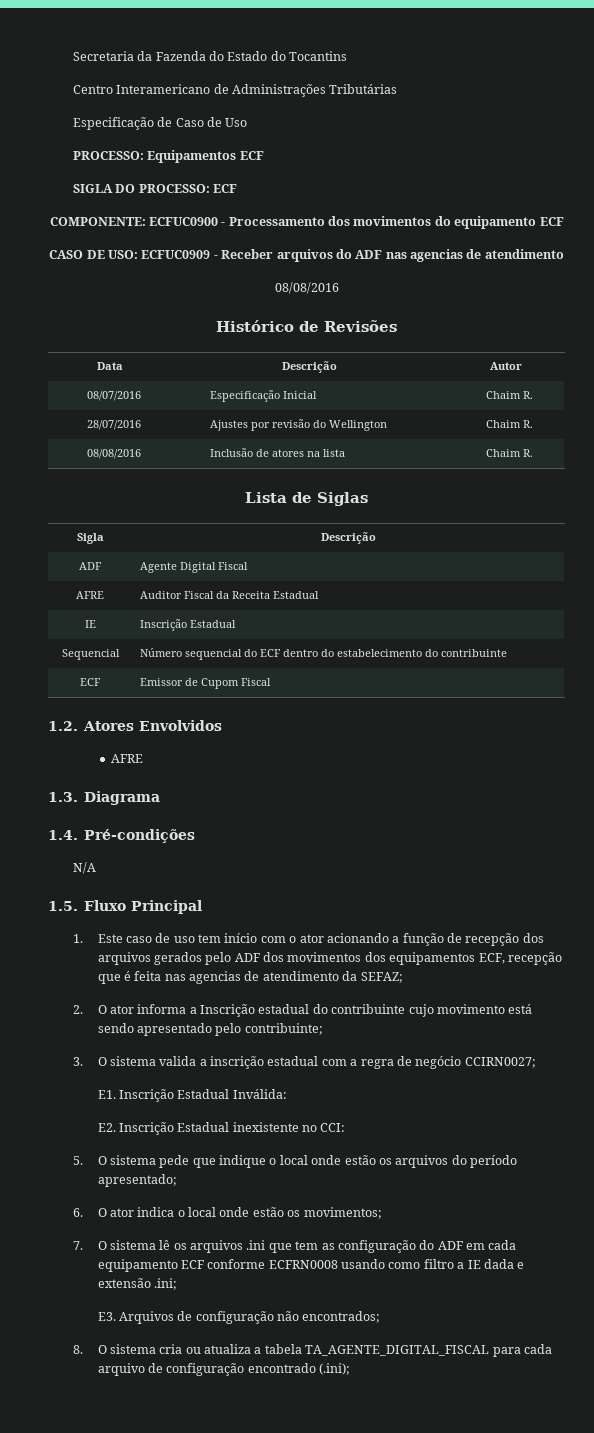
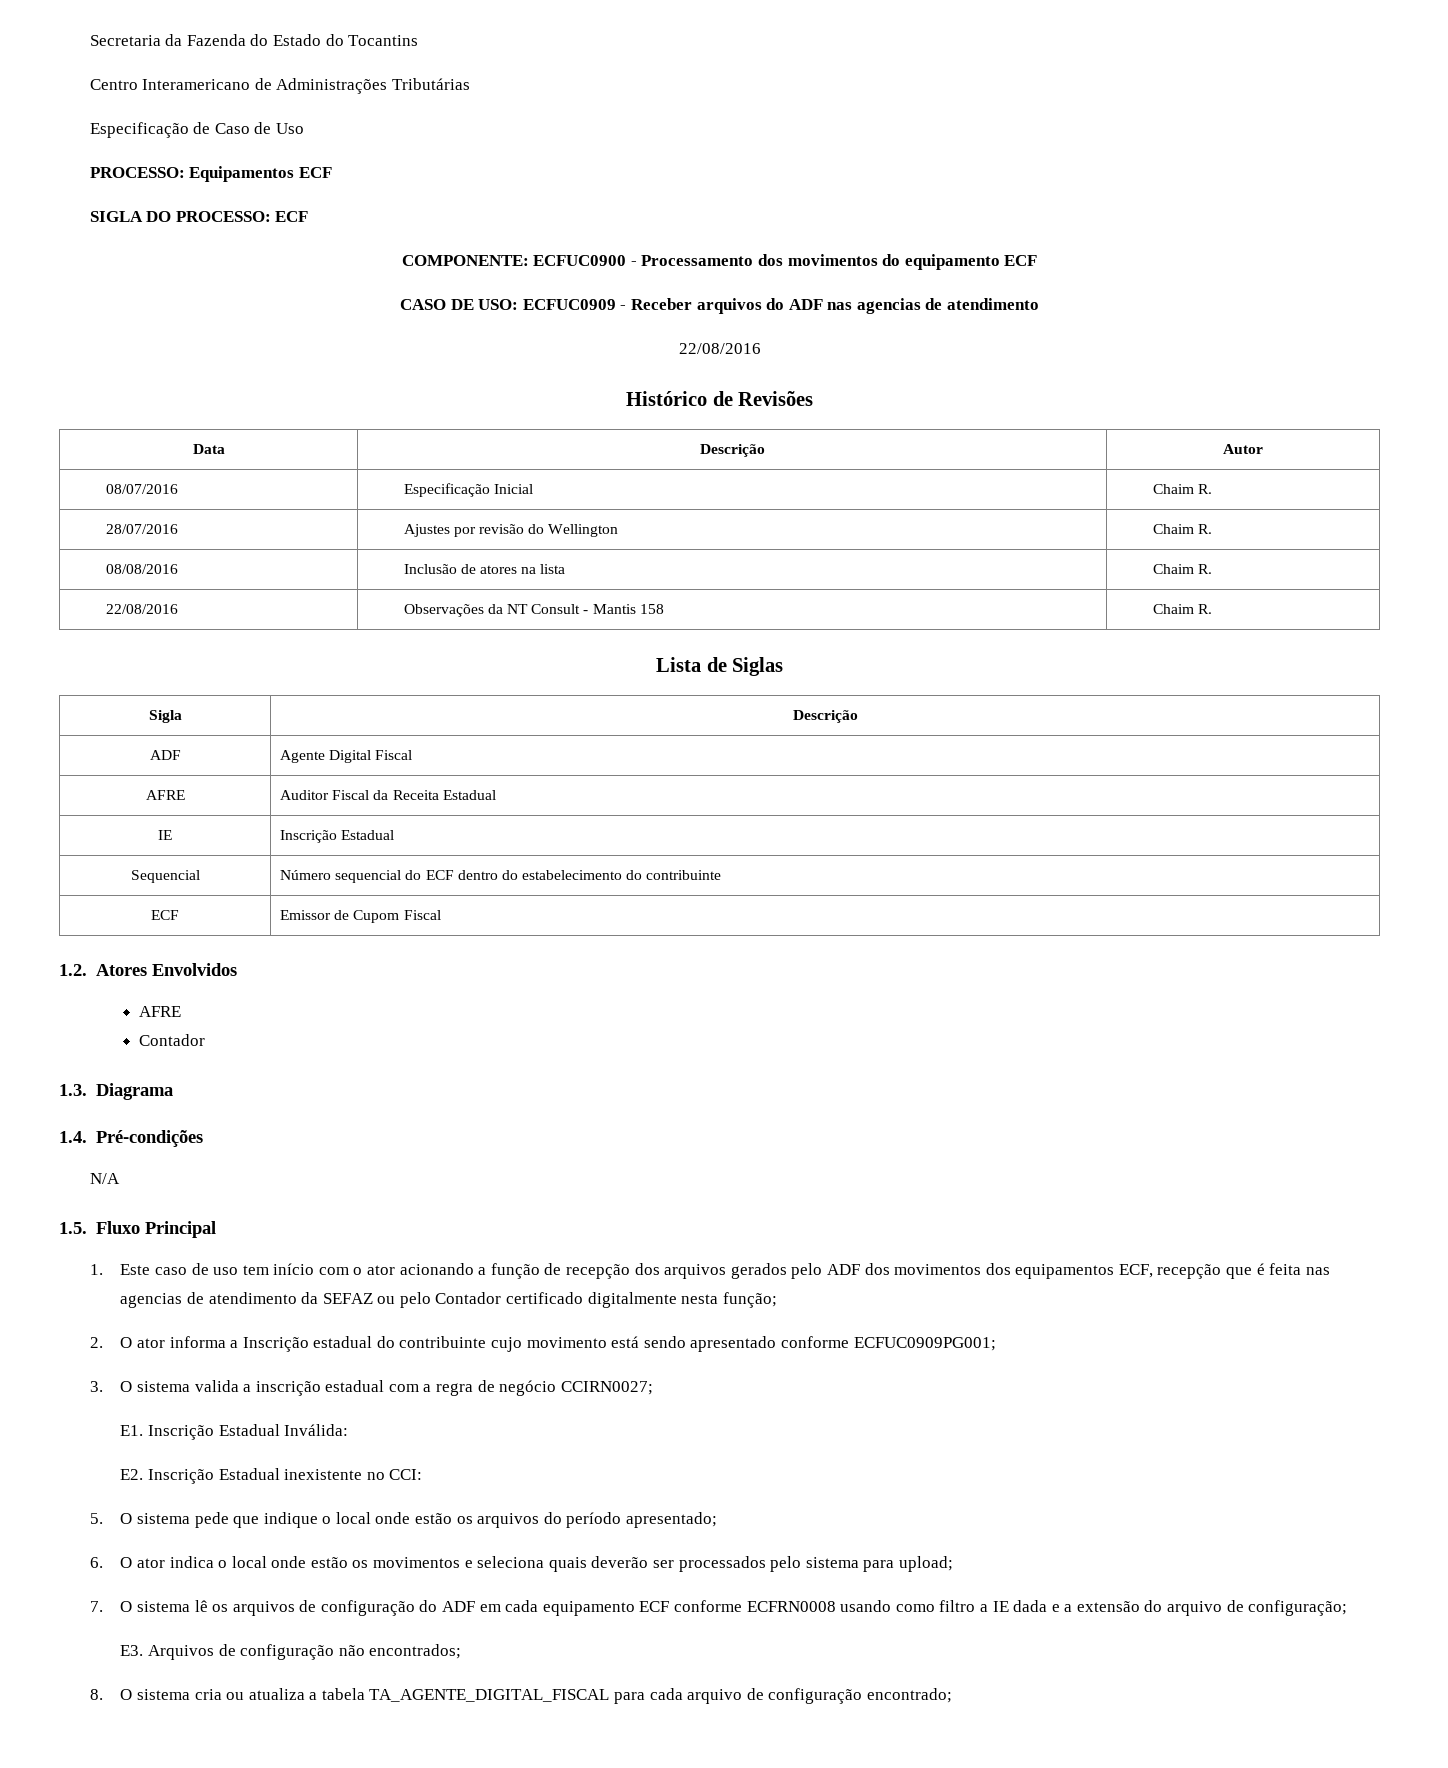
  CASO DE USO: ECFUC0909 - Receber arquivos do ADF nas agencias de atendimento
- 08/08/2016
+ 22/08/2016
+ 22/08/2016 | Observações da NT Consult - Mantis 158 | Chaim R.
  1.2. Atores Envolvidos
  AFRE
+ Contador
- 1. Este caso de uso tem início com o ator acionando a função de recepção dos arquivos gerados pelo ADF dos movimentos dos equipamentos ECF, recepção que é feita nas agencias de atendimento da SEFAZ;
+ 1. Este caso de uso tem início com o ator acionando a função de recepção dos arquivos gerados pelo ADF dos movimentos dos equipamentos ECF, recepção que é feita nas agencias de atendimento da SEFAZ ou pelo Contador certificado digitalmente nesta função;
- 2. O ator informa a Inscrição estadual do contribuinte cujo movimento está sendo apresentado pelo contribuinte;
+ 2. O ator informa a Inscrição estadual do contribuinte cujo movimento está sendo apresentado conforme ECFUC0909PG001;
- 6. O ator indica o local onde estão os movimentos;
+ 6. O ator indica o local onde estão os movimentos e seleciona quais deverão ser processados pelo sistema para upload;
- 7. O sistema lê os arquivos .ini que tem as configuração do ADF em cada equipamento ECF conforme ECFRN0008 usando como filtro a IE dada e extensão .ini;
+ 7. O sistema lê os arquivos de configuração do ADF em cada equipamento ECF conforme ECFRN0008 usando como filtro a IE dada e a extensão do arquivo de configuração;
- 8. O sistema cria ou atualiza a tabela TA_AGENTE_DIGITAL_FISCAL para cada arquivo de configuração encontrado (.ini);
+ 8. O sistema cria ou atualiza a tabela TA_AGENTE_DIGITAL_FISCAL para cada arquivo de configuração encontrado;

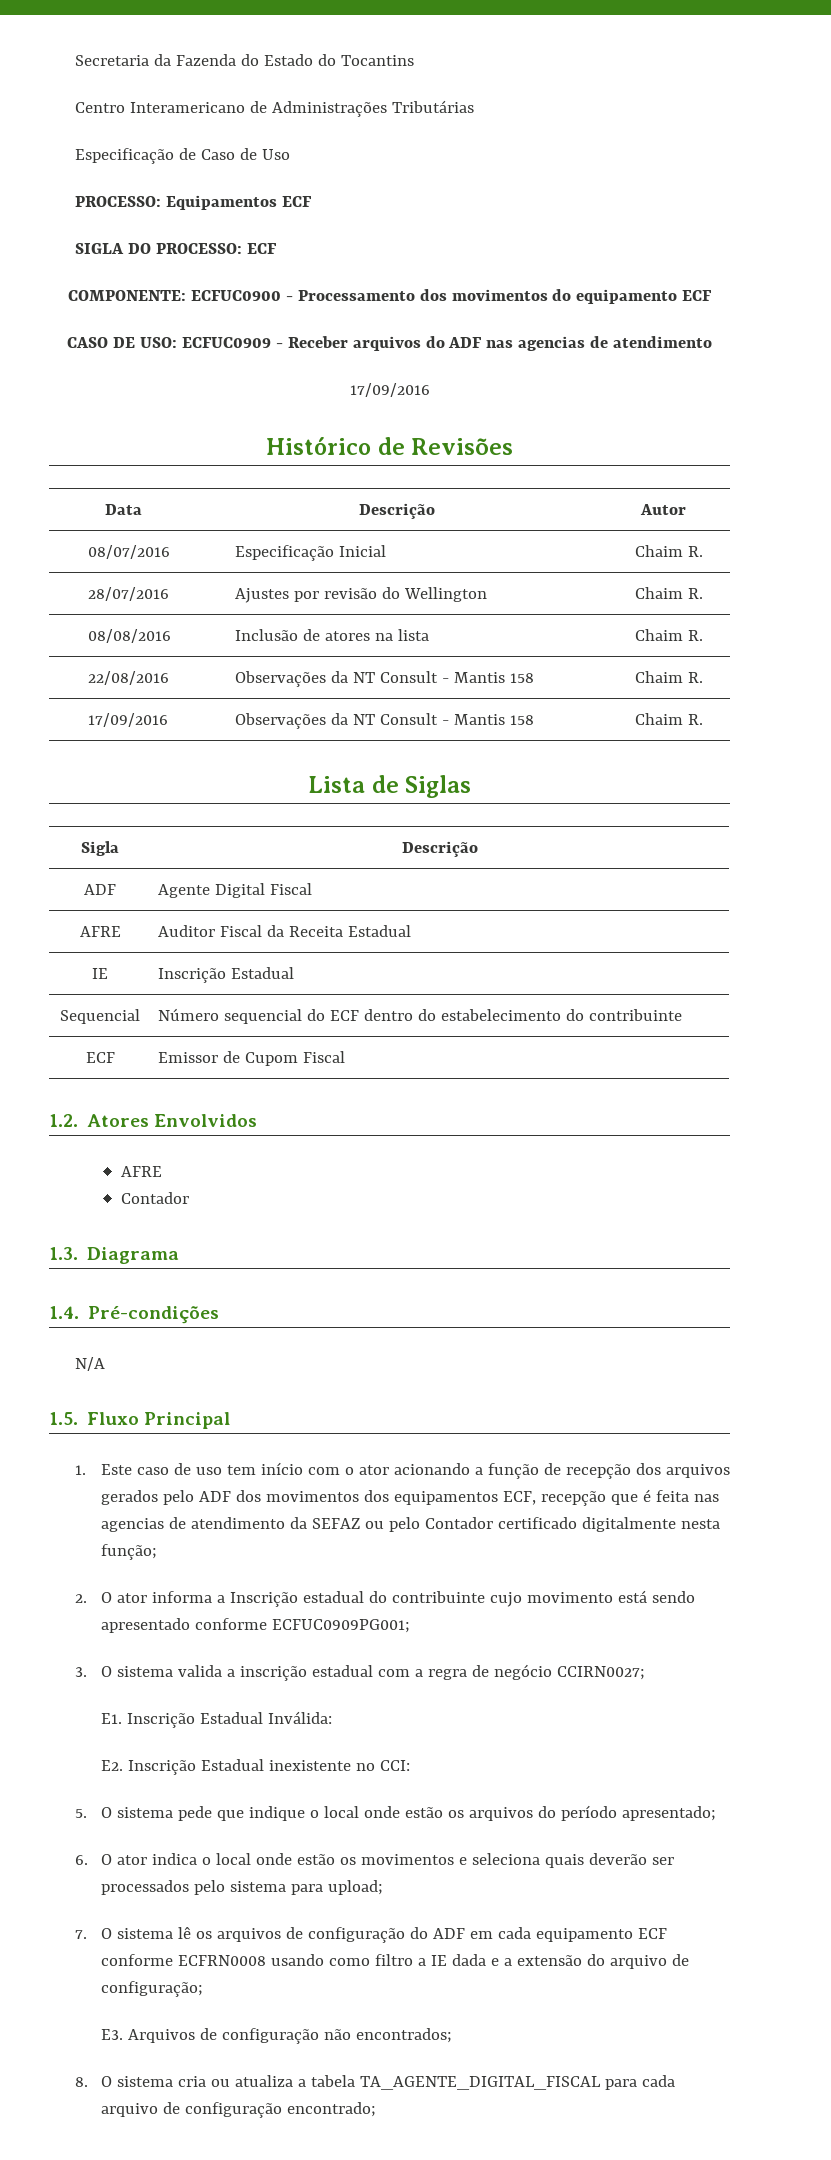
  CASO DE USO: ECFUC0909 - Receber arquivos do ADF nas agencias de atendimento
- 22/08/2016
+ 17/09/2016
+ 17/09/2016 | Observações da NT Consult - Mantis 158 | Chaim R.

